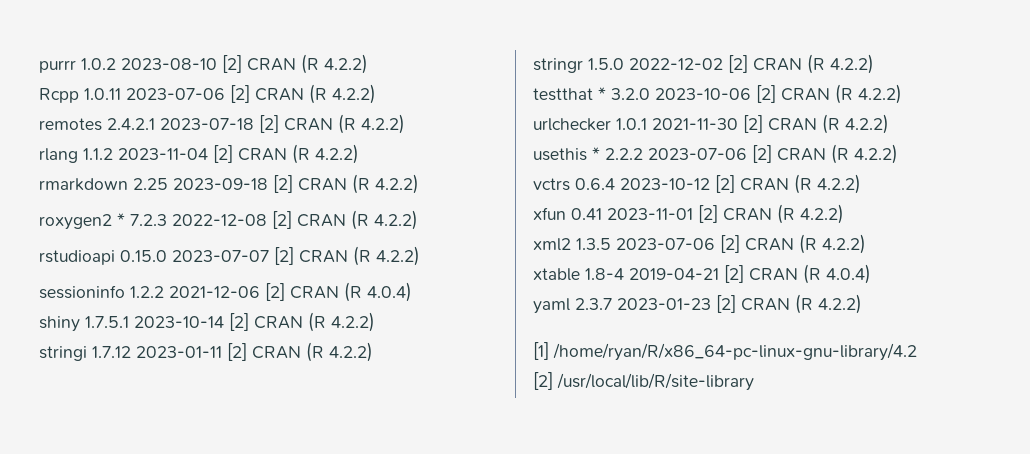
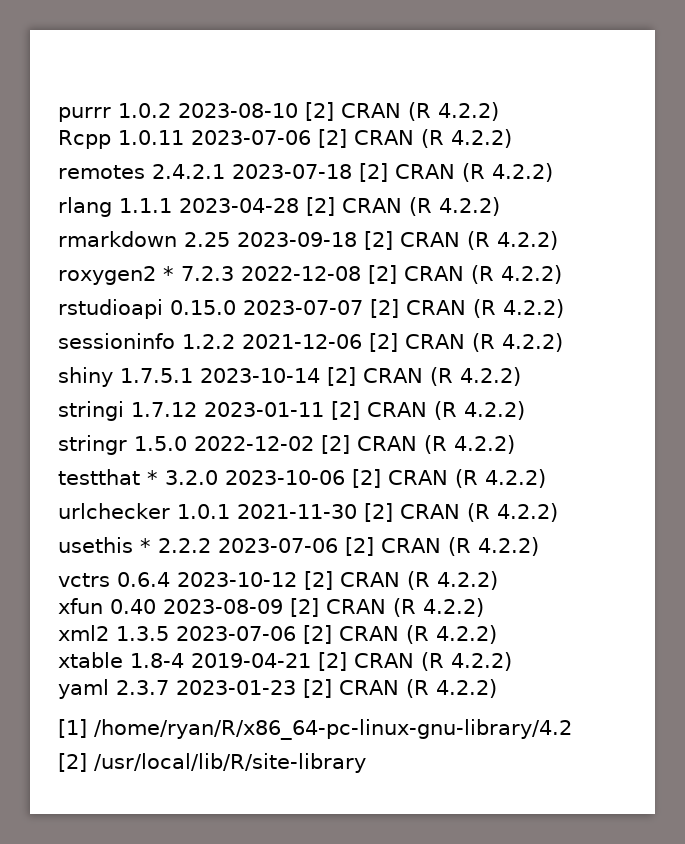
- rlang 1.1.2 2023-11-04 [2] CRAN (R 4.2.2)
+ rlang 1.1.1 2023-04-28 [2] CRAN (R 4.2.2)
- sessioninfo 1.2.2 2021-12-06 [2] CRAN (R 4.0.4)
+ sessioninfo 1.2.2 2021-12-06 [2] CRAN (R 4.2.2)
- xfun 0.41 2023-11-01 [2] CRAN (R 4.2.2)
+ xfun 0.40 2023-08-09 [2] CRAN (R 4.2.2)
- xtable 1.8-4 2019-04-21 [2] CRAN (R 4.0.4)
+ xtable 1.8-4 2019-04-21 [2] CRAN (R 4.2.2)

